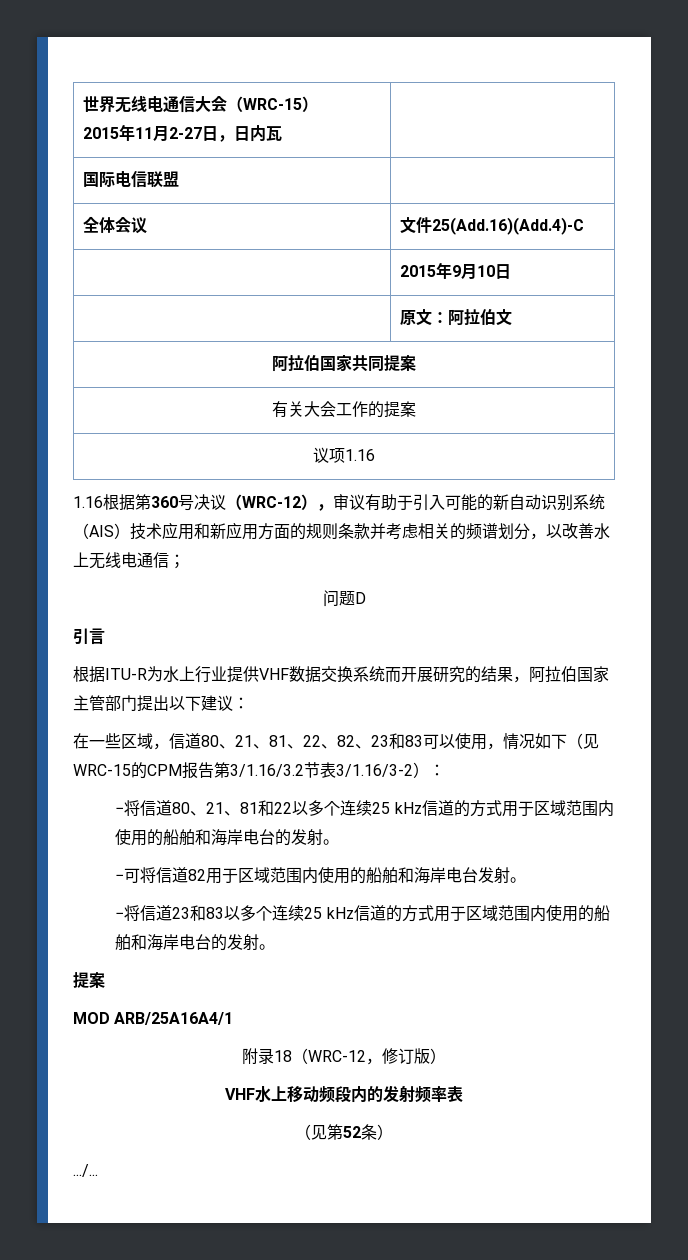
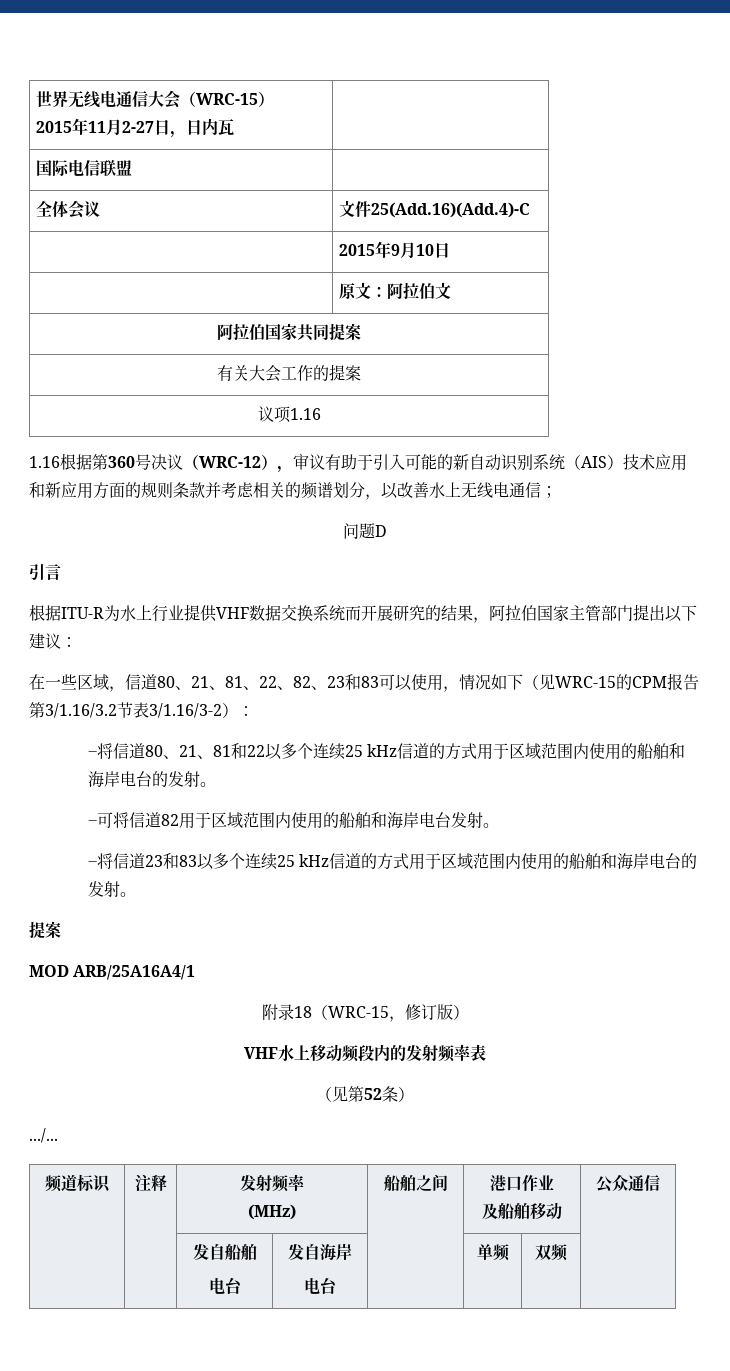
- 附录18（WRC-12，修订版）
+ 附录18（WRC-15，修订版）
+ 频道标识 | 注释 | 发射频率
+ (MHz) | 船舶之间 | 港口作业
+ 及船舶移动 | 公众通信
+ | | 发自船舶
+ 电台 | 发自海岸
+ 电台 | | 单频 | 双频 |

